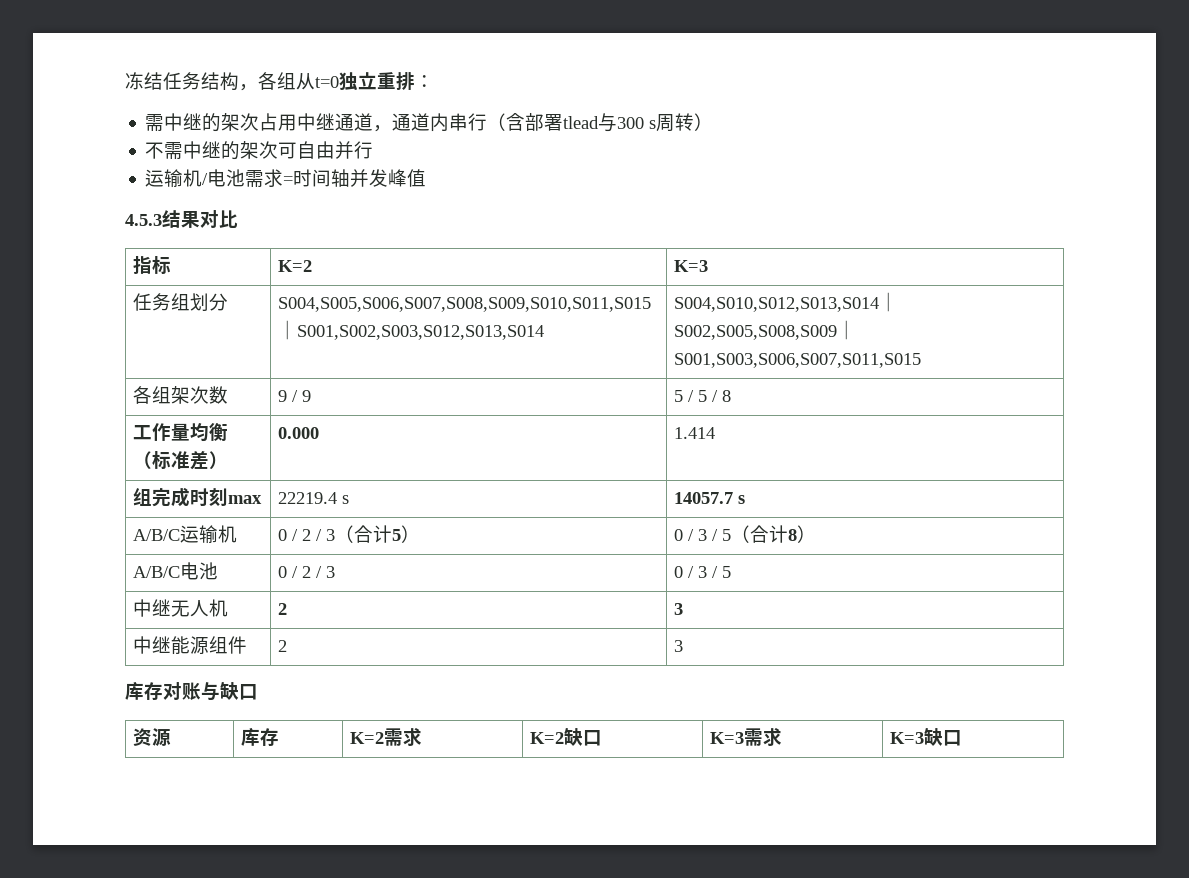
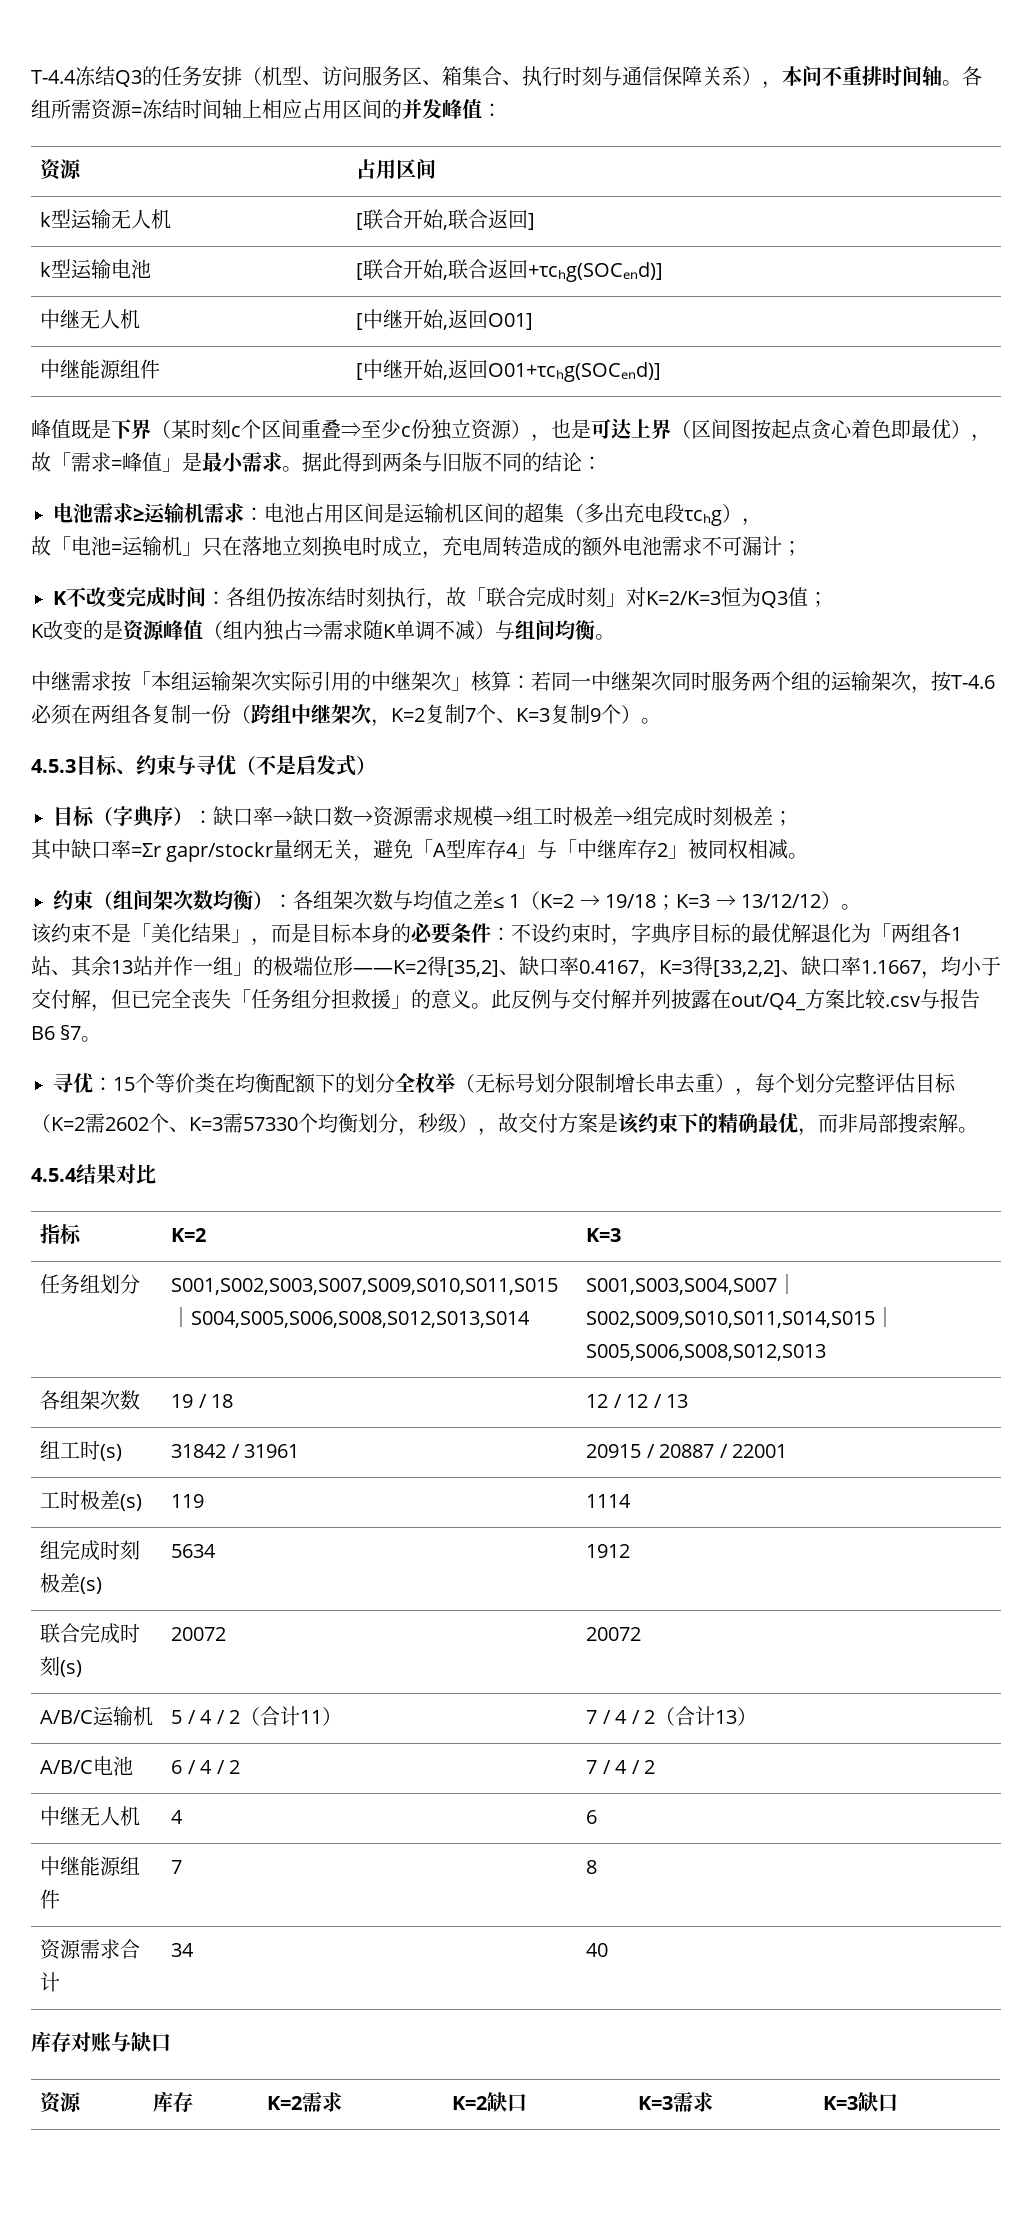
- 冻结任务结构，各组从t=0独立重排：
- 需中继的架次占用中继通道，通道内串行（含部署tlead与300 s周转）
- 不需中继的架次可自由并行
- 运输机/电池需求=时间轴并发峰值
- 4.5.3结果对比
+ T-4.4冻结Q3的任务安排（机型、访问服务区、箱集合、执行时刻与通信保障关系），本问不重排时间轴。各组所需资源=冻结时间轴上相应占用区间的并发峰值：
+ 资源 | 占用区间
+ k型运输无人机 | [联合开始,联合返回]
+ k型运输电池 | [联合开始,联合返回+τcₕg(SOCₑₙd)]
+ 中继无人机 | [中继开始,返回O01]
+ 中继能源组件 | [中继开始,返回O01+τcₕg(SOCₑₙd)]
+ 峰值既是下界（某时刻c个区间重叠⇒至少c份独立资源），也是可达上界（区间图按起点贪心着色即最优），故「需求=峰值」是最小需求。据此得到两条与旧版不同的结论：
+ 电池需求≥运输机需求：电池占用区间是运输机区间的超集（多出充电段τcₕg），
+ 故「电池=运输机」只在落地立刻换电时成立，充电周转造成的额外电池需求不可漏计；
+ K不改变完成时间：各组仍按冻结时刻执行，故「联合完成时刻」对K=2/K=3恒为Q3值；
+ K改变的是资源峰值（组内独占⇒需求随K单调不减）与组间均衡。
+ 中继需求按「本组运输架次实际引用的中继架次」核算：若同一中继架次同时服务两个组的运输架次，按T-4.6必须在两组各复制一份（跨组中继架次，K=2复制7个、K=3复制9个）。
+ 4.5.3目标、约束与寻优（不是启发式）
+ 目标（字典序）：缺口率→缺口数→资源需求规模→组工时极差→组完成时刻极差；
+ 其中缺口率=Σr gapr/stockr量纲无关，避免「A型库存4」与「中继库存2」被同权相减。
+ 约束（组间架次数均衡）：各组架次数与均值之差≤ 1（K=2 → 19/18；K=3 → 13/12/12）。
+ 该约束不是「美化结果」，而是目标本身的必要条件：不设约束时，字典序目标的最优解退化为「两组各1站、其余13站并作一组」的极端位形——K=2得[35,2]、缺口率0.4167，K=3得[33,2,2]、缺口率1.1667，均小于交付解，但已完全丧失「任务组分担救援」的意义。此反例与交付解并列披露在out/Q4_方案比较.csv与报告B6 §7。
+ 寻优：15个等价类在均衡配额下的划分全枚举（无标号划分限制增长串去重），每个划分完整评估目标
+ （K=2需2602个、K=3需57330个均衡划分，秒级），故交付方案是该约束下的精确最优，而非局部搜索解。
+ 4.5.4结果对比
- 任务组划分 | S004,S005,S006,S007,S008,S009,S010,S011,S015｜S001,S002,S003,S012,S013,S014 | S004,S010,S012,S013,S014｜S002,S005,S008,S009｜S001,S003,S006,S007,S011,S015
- 各组架次数 | 9 / 9 | 5 / 5 / 8
- 工作量均衡（标准差） | 0.000 | 1.414
- 组完成时刻max | 22219.4 s | 14057.7 s
- A/B/C运输机 | 0 / 2 / 3（合计5） | 0 / 3 / 5（合计8）
+ 任务组划分 | S001,S002,S003,S007,S009,S010,S011,S015｜S004,S005,S006,S008,S012,S013,S014 | S001,S003,S004,S007｜S002,S009,S010,S011,S014,S015｜S005,S006,S008,S012,S013
+ 各组架次数 | 19 / 18 | 12 / 12 / 13
+ 组工时(s) | 31842 / 31961 | 20915 / 20887 / 22001
+ 工时极差(s) | 119 | 1114
+ 组完成时刻极差(s) | 5634 | 1912
+ 联合完成时刻(s) | 20072 | 20072
+ A/B/C运输机 | 5 / 4 / 2（合计11） | 7 / 4 / 2（合计13）
- A/B/C电池 | 0 / 2 / 3 | 0 / 3 / 5
- 中继无人机 | 2 | 3
- 中继能源组件 | 2 | 3
+ A/B/C电池 | 6 / 4 / 2 | 7 / 4 / 2
+ 中继无人机 | 4 | 6
+ 中继能源组件 | 7 | 8
+ 资源需求合计 | 34 | 40

